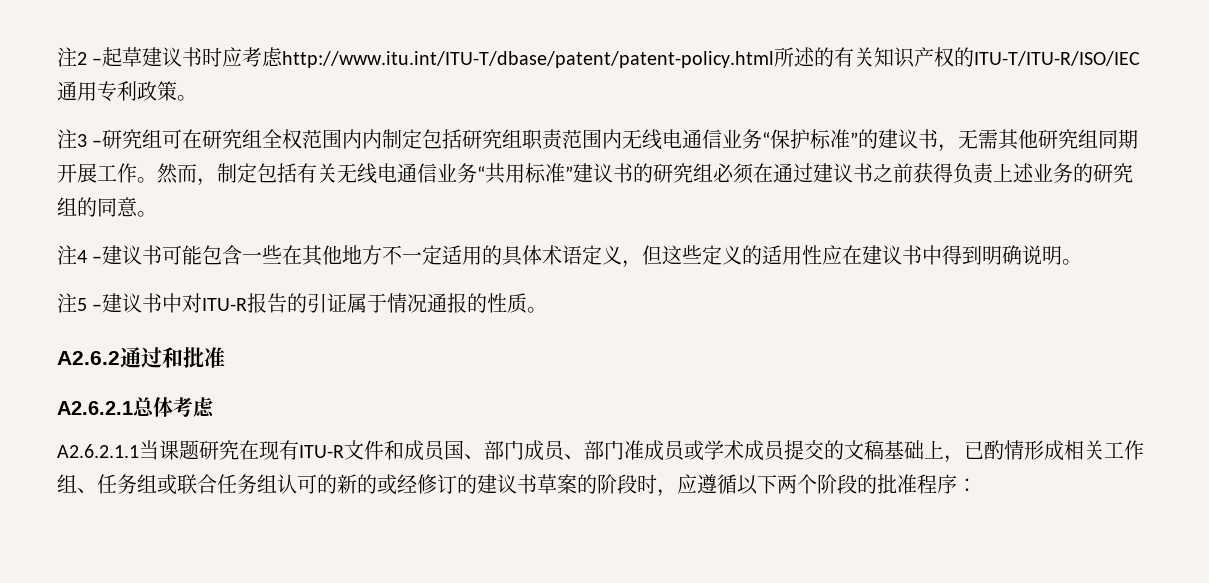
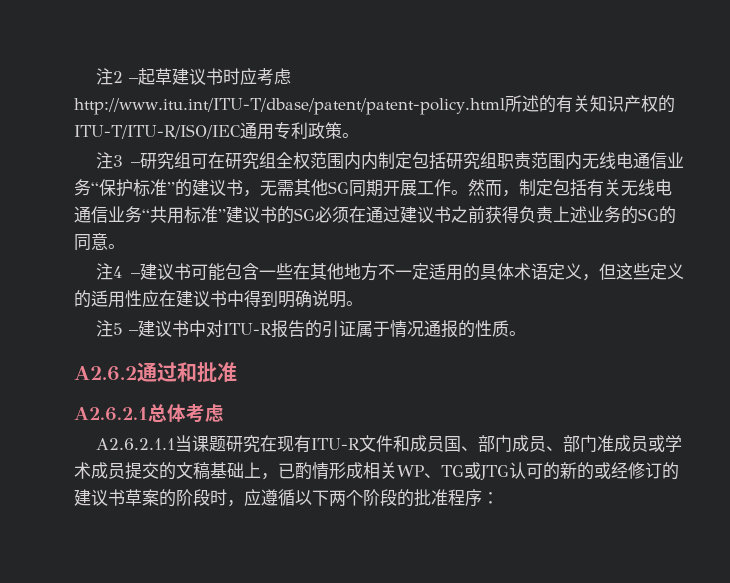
- 注3 –研究组可在研究组全权范围内内制定包括研究组职责范围内无线电通信业务“保护标准”的建议书，无需其他研究组同期开展工作。
+ 注3 –研究组可在研究组全权范围内内制定包括研究组职责范围内无线电通信业务“保护标准”的建议书，无需其他SG同期开展工作。
- 然而，制定包括有关无线电通信业务“共用标准”建议书的研究组必须在通过建议书之前获得负责上述业务的研究组的同意。
+ 然而，制定包括有关无线电通信业务“共用标准”建议书的SG必须在通过建议书之前获得负责上述业务的SG的同意。
- A2.6.2.1.1当课题研究在现有ITU-R文件和成员国、部门成员、部门准成员或学术成员提交的文稿基础上，已酌情形成相关工作组、任务组或联合任务组认可的新的或经修订的建议书草案的阶段时，应遵循以下两个阶段的批准程序：
+ A2.6.2.1.1当课题研究在现有ITU-R文件和成员国、部门成员、部门准成员或学术成员提交的文稿基础上，已酌情形成相关WP、TG或JTG认可的新的或经修订的建议书草案的阶段时，应遵循以下两个阶段的批准程序：

